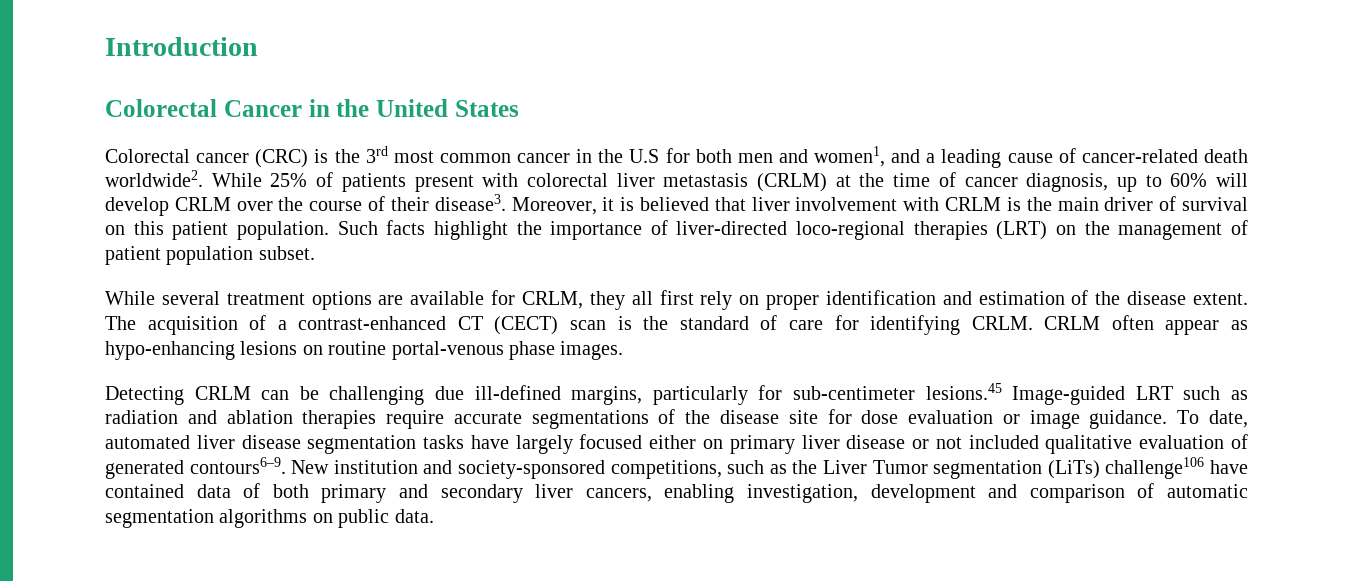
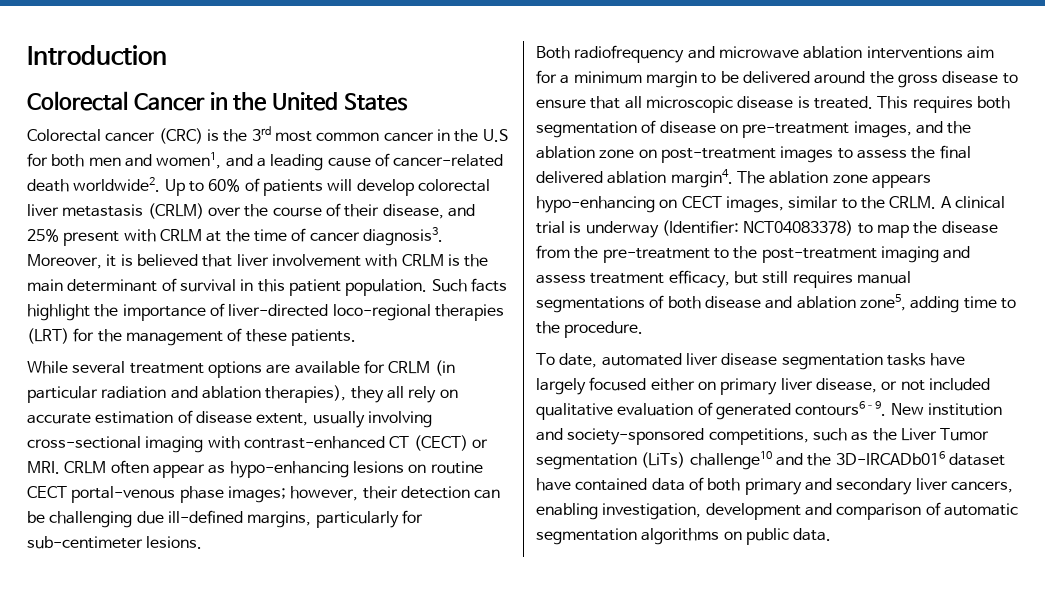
- While 25% of patients present with colorectal liver metastasis (CRLM) at the time of cancer diagnosis, up to 60% will develop CRLM over the course of their disease3.
+ Up to 60% of patients will develop colorectal liver metastasis (CRLM) over the course of their disease, and 25% present with CRLM at the time of cancer diagnosis3.
- Moreover, it is believed that liver involvement with CRLM is the main driver of survival on this patient population.
+ Moreover, it is believed that liver involvement with CRLM is the main determinant of survival in this patient population.
- Such facts highlight the importance of liver-directed loco-regional therapies (LRT) on the management of patient population subset.
+ Such facts highlight the importance of liver-directed loco-regional therapies (LRT) for the management of these patients.
- While several treatment options are available for CRLM, they all first rely on proper identification and estimation of the disease extent. The acquisition of a contrast-enhanced CT (CECT) scan is the standard of care for identifying CRLM. CRLM often appear as hypo-enhancing lesions on routine portal-venous phase images.
- Detecting CRLM can be challenging due ill-defined margins, particularly for sub-centimeter lesions.45 Image-guided LRT such as radiation and ablation therapies require accurate segmentations of the disease site for dose evaluation or image guidance. To date, automated liver disease segmentation tasks have largely focused either on primary liver disease or not included qualitative evaluation of generated contours6–9.
+ While several treatment options are available for CRLM (in particular radiation and ablation therapies), they all rely on accurate estimation of disease extent, usually involving cross-sectional imaging with contrast-enhanced CT (CECT) or MRI. CRLM often appear as hypo-enhancing lesions on routine CECT portal-venous phase images; however, their detection can be challenging due ill-defined margins, particularly for sub-centimeter lesions.
+ Both radiofrequency and microwave ablation interventions aim for a minimum margin to be delivered around the gross disease to ensure that all microscopic disease is treated. This requires both segmentation of disease on pre-treatment images, and the ablation zone on post-treatment images to assess the final delivered ablation margin4. The ablation zone appears hypo-enhancing on CECT images, similar to the CRLM. A clinical trial is underway (Identifier: NCT04083378) to map the disease from the pre-treatment to the post-treatment imaging and assess treatment efficacy, but still requires manual segmentations of both disease and ablation zone5, adding time to the procedure.
+ To date, automated liver disease segmentation tasks have largely focused either on primary liver disease, or not included qualitative evaluation of generated contours6–9.
- New institution and society-sponsored competitions, such as the Liver Tumor segmentation (LiTs) challenge106 have contained data of both primary and secondary liver cancers, enabling investigation, development and comparison of automatic segmentation algorithms on public data.
+ New institution and society-sponsored competitions, such as the Liver Tumor segmentation (LiTs) challenge10 and the 3D-IRCADb016 dataset have contained data of both primary and secondary liver cancers, enabling investigation, development and comparison of automatic segmentation algorithms on public data.

